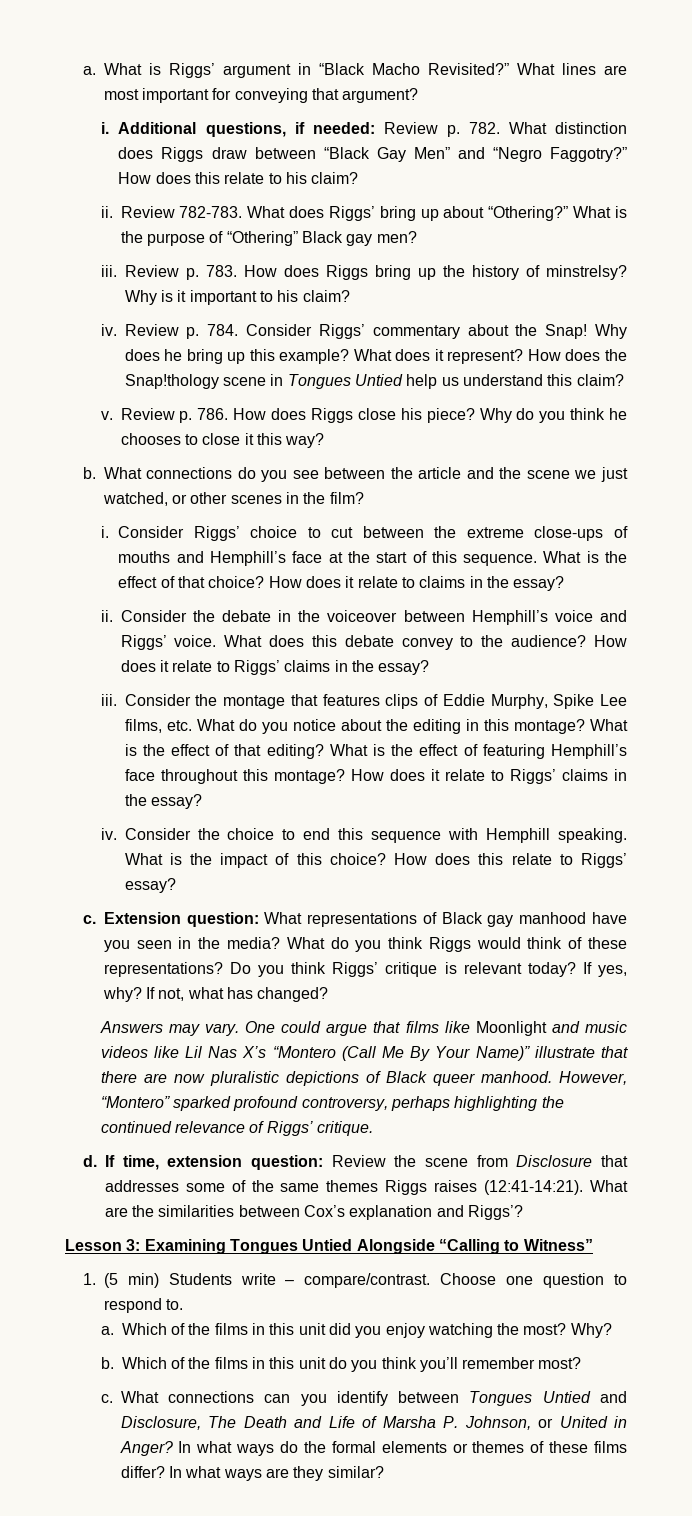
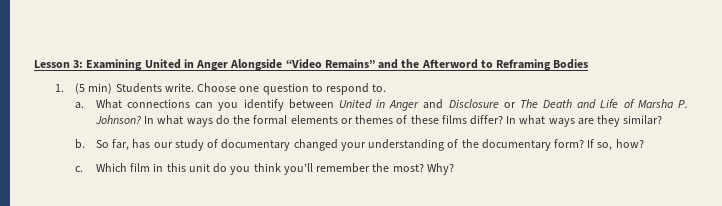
- a. What is Riggs’ argument in “Black Macho Revisited?” What lines are most important for conveying that argument?
- i. Additional questions, if needed: Review p. 782. What distinction does Riggs draw between “Black Gay Men” and “Negro Faggotry?” How does this relate to his claim?
- ii. Review 782-783. What does Riggs’ bring up about “Othering?” What is the purpose of “Othering” Black gay men?
- iii. Review p. 783. How does Riggs bring up the history of minstrelsy? Why is it important to his claim?
- iv. Review p. 784. Consider Riggs’ commentary about the Snap! Why does he bring up this example? What does it represent? How does the Snap!thology scene in Tongues Untied help us understand this claim?
- v. Review p. 786. How does Riggs close his piece? Why do you think he chooses to close it this way?
- b. What connections do you see between the article and the scene we just watched, or other scenes in the film?
- i. Consider Riggs’ choice to cut between the extreme close-ups of mouths and Hemphill’s face at the start of this sequence. What is the effect of that choice? How does it relate to claims in the essay?
- ii. Consider the debate in the voiceover between Hemphill’s voice and Riggs’ voice. What does this debate convey to the audience? How does it relate to Riggs’ claims in the essay?
- iii. Consider the montage that features clips of Eddie Murphy, Spike Lee films, etc. What do you notice about the editing in this montage? What is the effect of that editing? What is the effect of featuring Hemphill’s face throughout this montage? How does it relate to Riggs’ claims in the essay?
- iv. Consider the choice to end this sequence with Hemphill speaking. What is the impact of this choice? How does this relate to Riggs’ essay?
- c. Extension question: What representations of Black gay manhood have you seen in the media? What do you think Riggs would think of these representations? Do you think Riggs’ critique is relevant today? If yes, why? If not, what has changed?
- Answers may vary. One could argue that films like Moonlight and music videos like Lil Nas X’s “Montero (Call Me By Your Name)” illustrate that there are now pluralistic depictions of Black queer manhood. However, “Montero” sparked profound controversy, perhaps highlighting the continued relevance of Riggs’ critique.
- d. If time, extension question: Review the scene from Disclosure that addresses some of the same themes Riggs raises (12:41-14:21). What are the similarities between Cox’s explanation and Riggs’?
- Lesson 3: Examining Tongues Untied Alongside “Calling to Witness”
+ Lesson 3: Examining United in Anger Alongside “Video Remains” and the Afterword to Reframing Bodies
- 1. (5 min) Students write – compare/contrast.
+ 1. (5 min) Students write.
- Which of the films in this unit did you enjoy watching the most? Why?
- b. Which of the films in this unit do you think you’ll remember most?
- c.
- What connections can you identify between Tongues Untied and Disclosure, The Death and Life of Marsha P. Johnson, or United in Anger?
+ What connections can you identify between United in Anger and Disclosure or The Death and Life of Marsha P. Johnson?
+ b. So far, has our study of documentary changed your understanding of the documentary form? If so, how?
+ c. Which film in this unit do you think you’ll remember the most? Why?

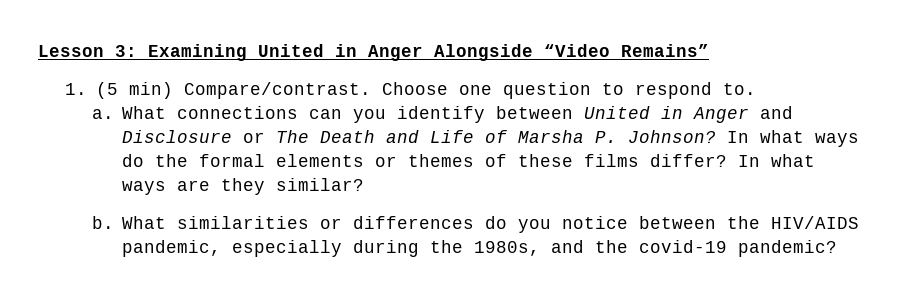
- Lesson 3: Examining United in Anger Alongside “Video Remains” and the Afterword to Reframing Bodies
+ Lesson 3: Examining United in Anger Alongside “Video Remains”
- 1. (5 min) Students write.
+ 1. (5 min) Compare/contrast.
- So far, has our study of documentary changed your understanding of the documentary form? If so, how?
- c. Which film in this unit do you think you’ll remember the most? Why?
+ What similarities or differences do you notice between the HIV/AIDS pandemic, especially during the 1980s, and the covid-19 pandemic?

